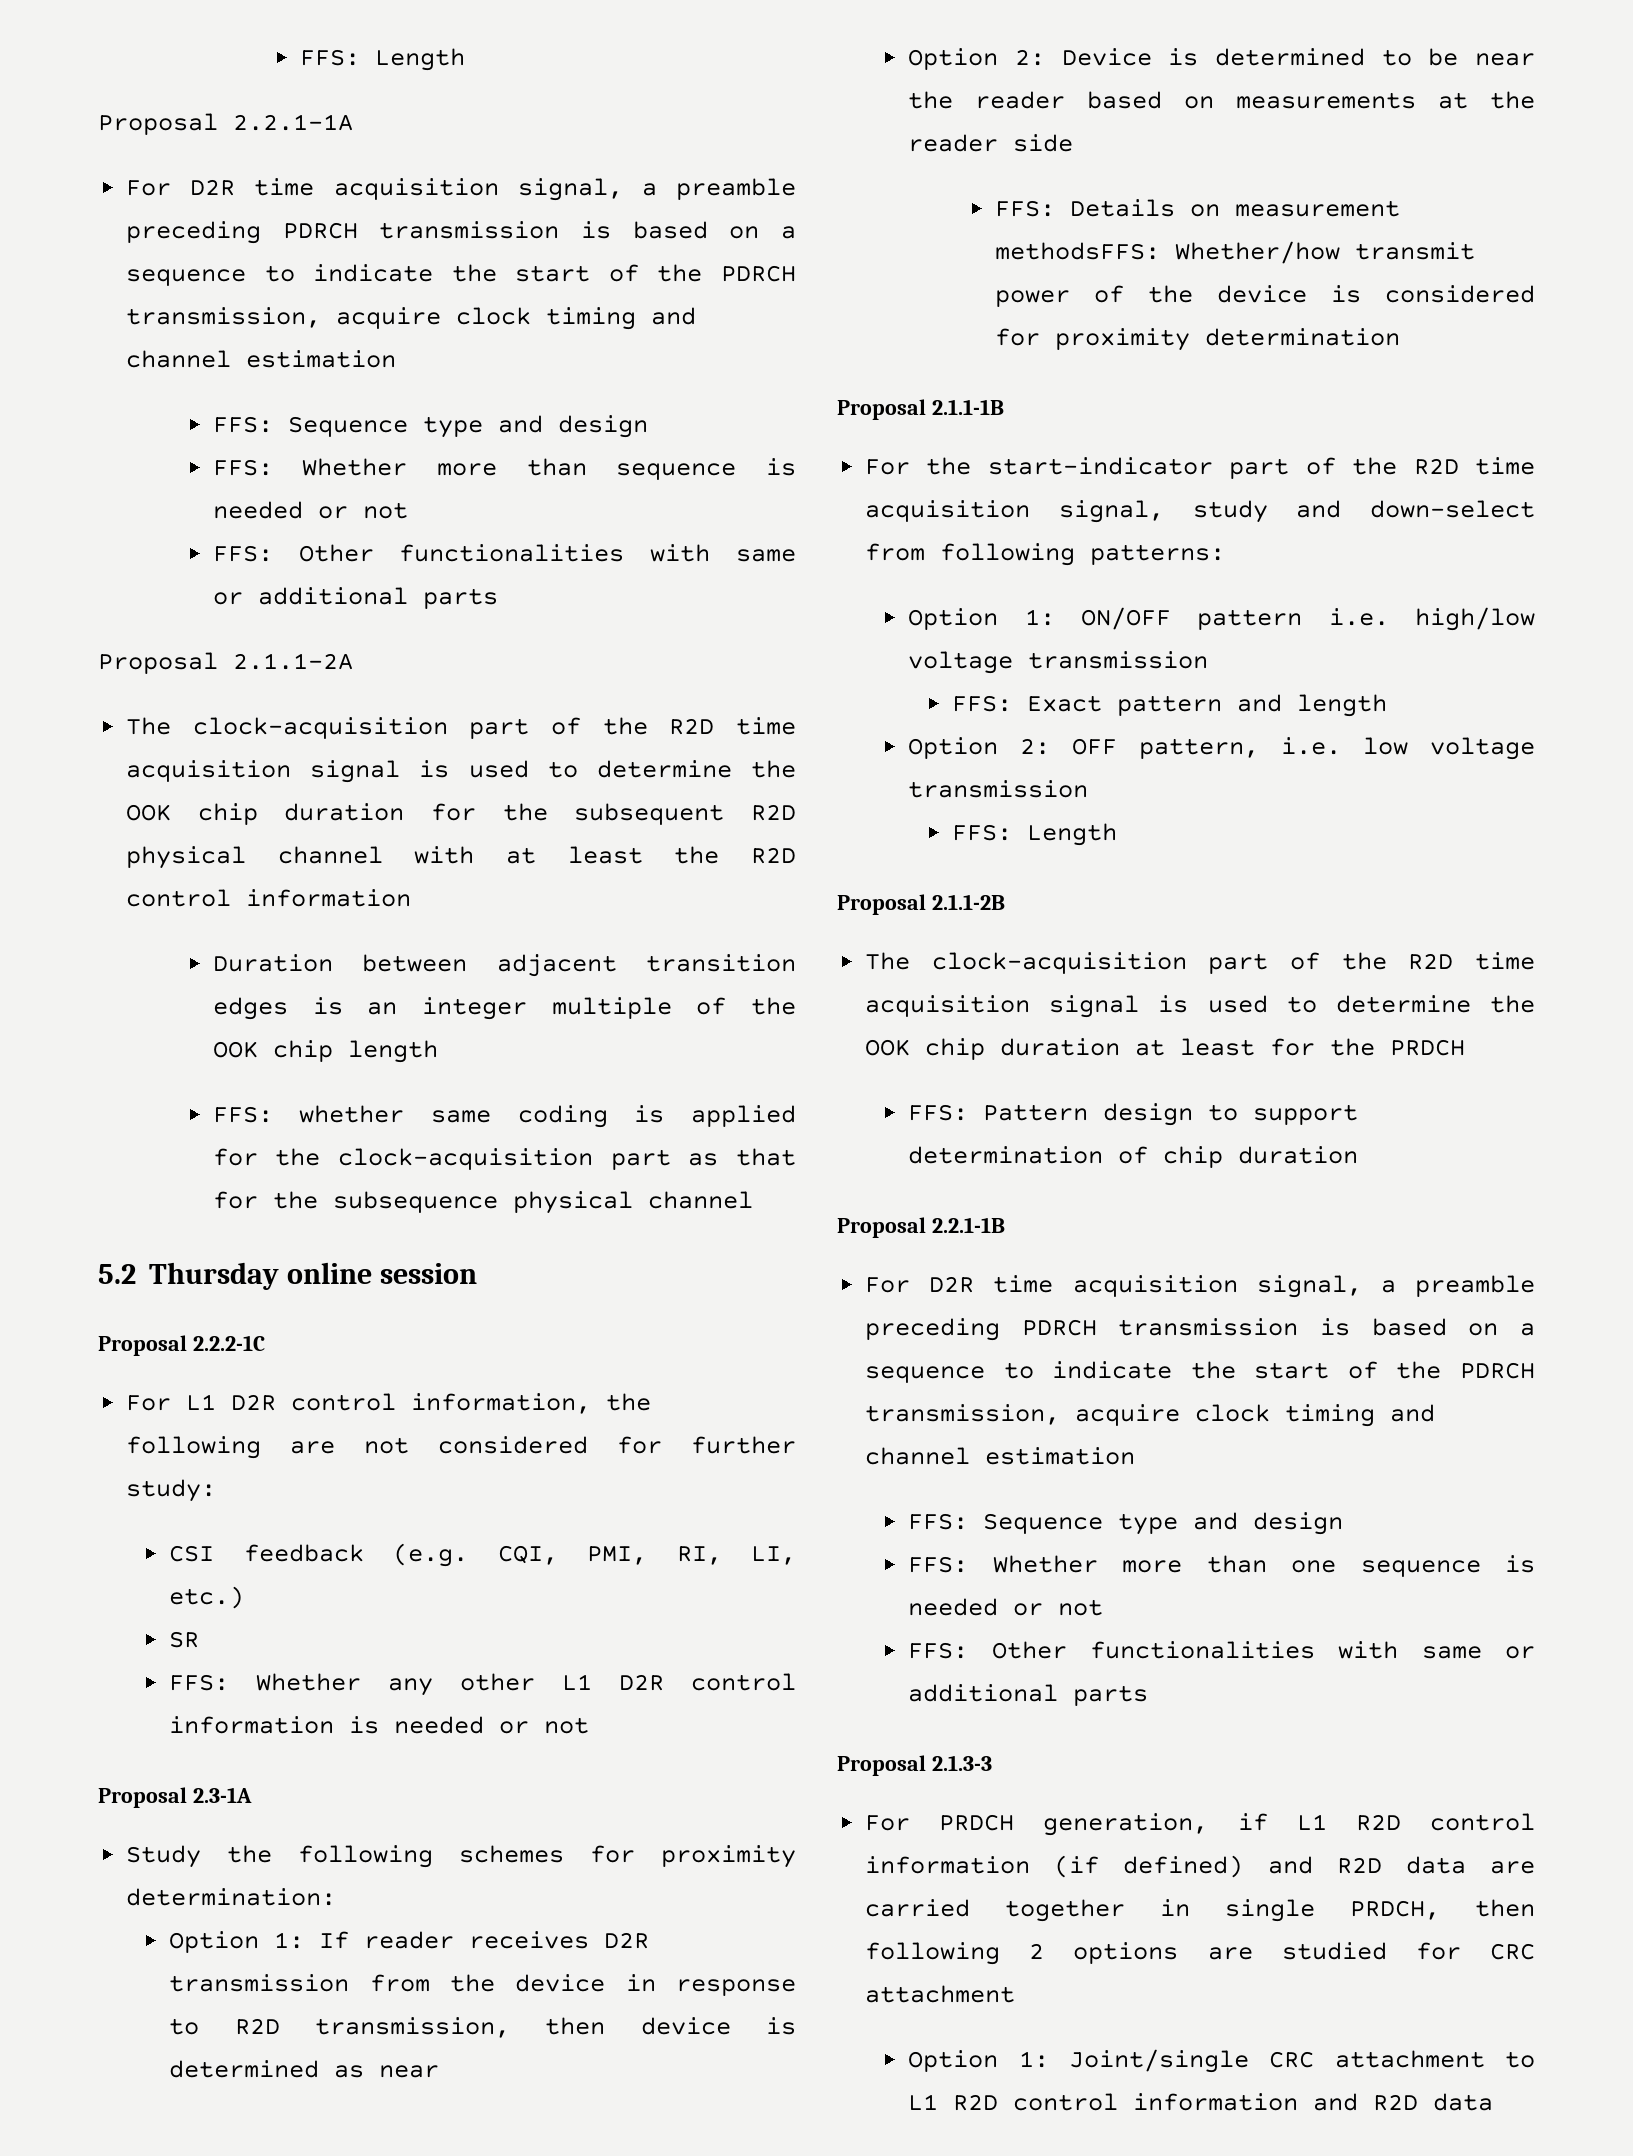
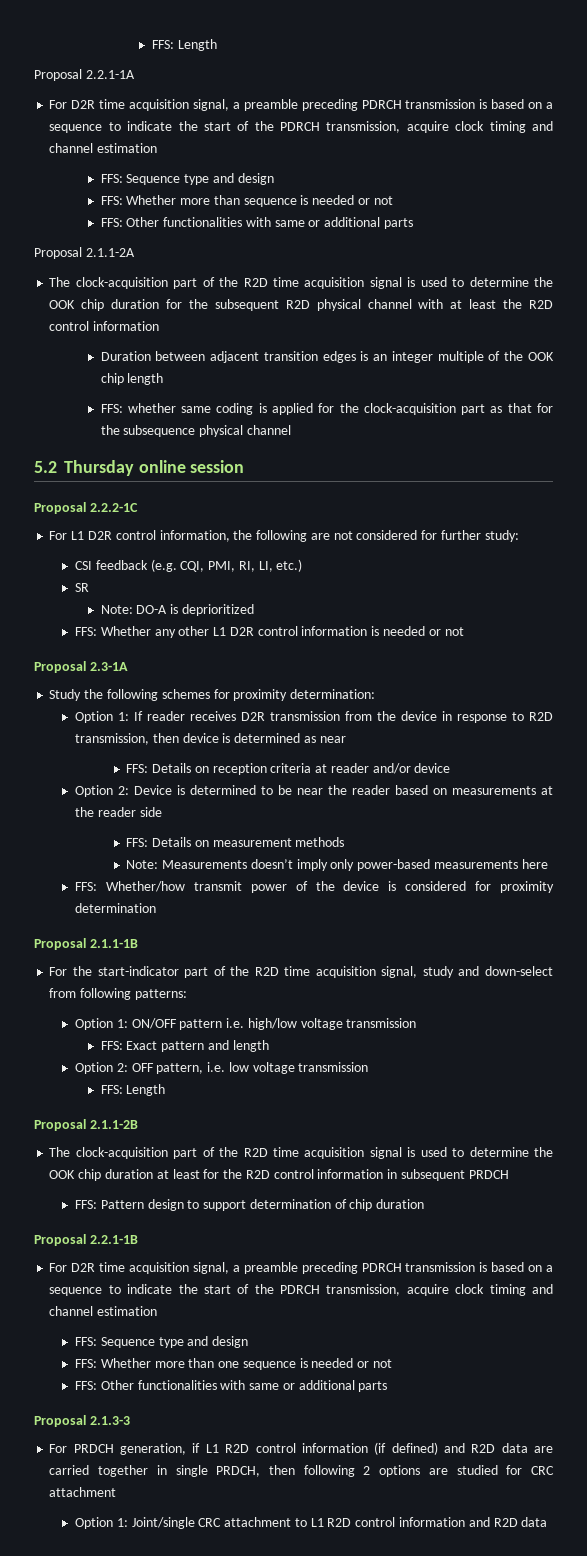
+ Note: DO-A is deprioritized
+ FFS: Details on reception criteria at reader and/or device
- FFS: Details on measurement methodsFFS: Whether/how transmit power of the device is considered for proximity determination
+ FFS: Details on measurement methods
+ Note: Measurements doesn’t imply only power-based measurements here
+ FFS: Whether/how transmit power of the device is considered for proximity determination
- The clock-acquisition part of the R2D time acquisition signal is used to determine the OOK chip duration at least for the PRDCH
+ The clock-acquisition part of the R2D time acquisition signal is used to determine the OOK chip duration at least for the R2D control information in subsequent PRDCH

